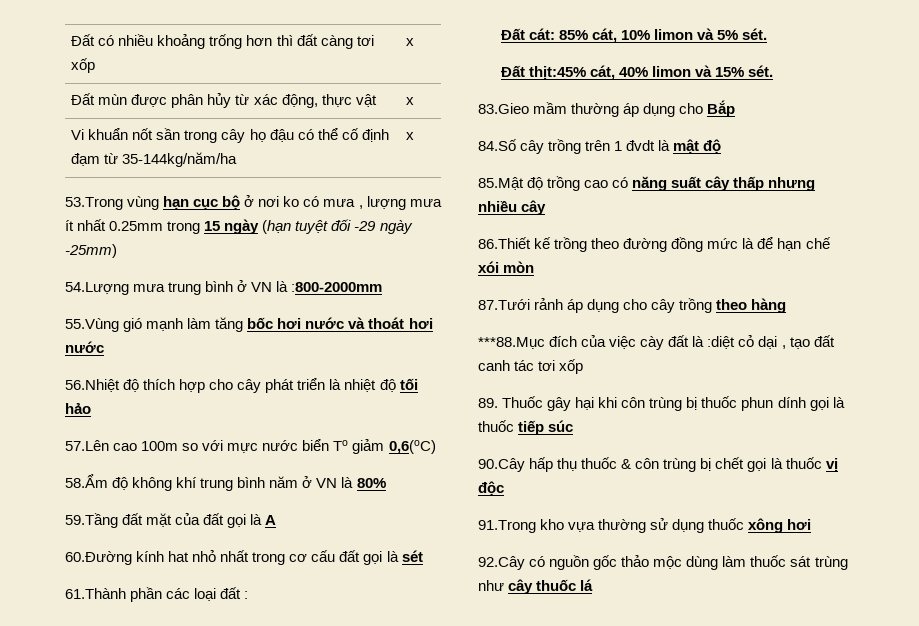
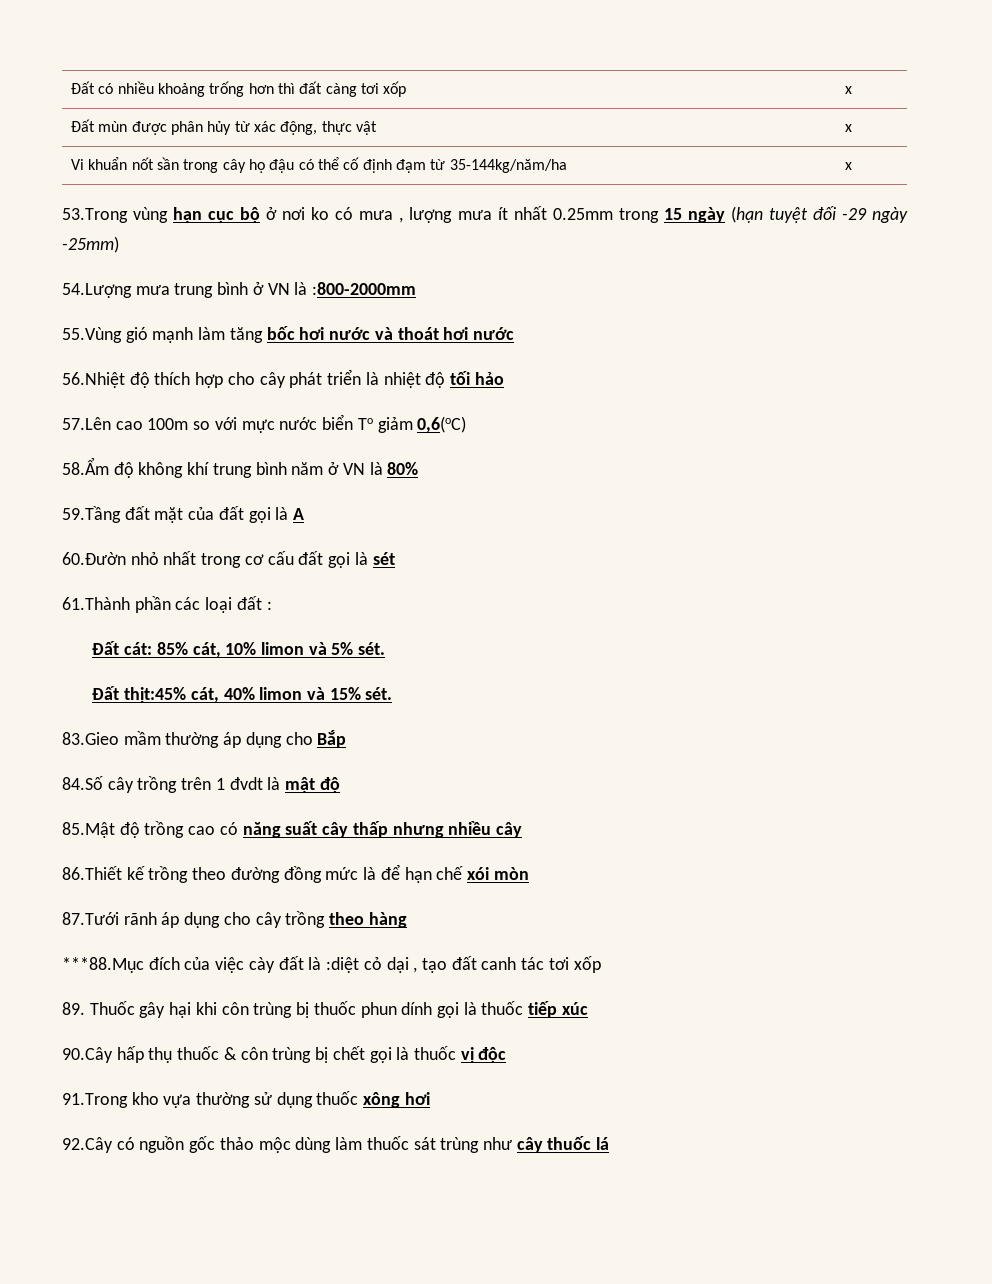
- 60.Đường kính hat nhỏ nhất trong cơ cấu đất gọi là sét
+ 60.Đườn nhỏ nhất trong cơ cấu đất gọi là sét
- 87.Tưới rảnh áp dụng cho cây trồng theo hàng
+ 87.Tưới rãnh áp dụng cho cây trồng theo hàng
- 89. Thuốc gây hại khi côn trùng bị thuốc phun dính gọi là thuốc tiếp súc
+ 89. Thuốc gây hại khi côn trùng bị thuốc phun dính gọi là thuốc tiếp xúc

